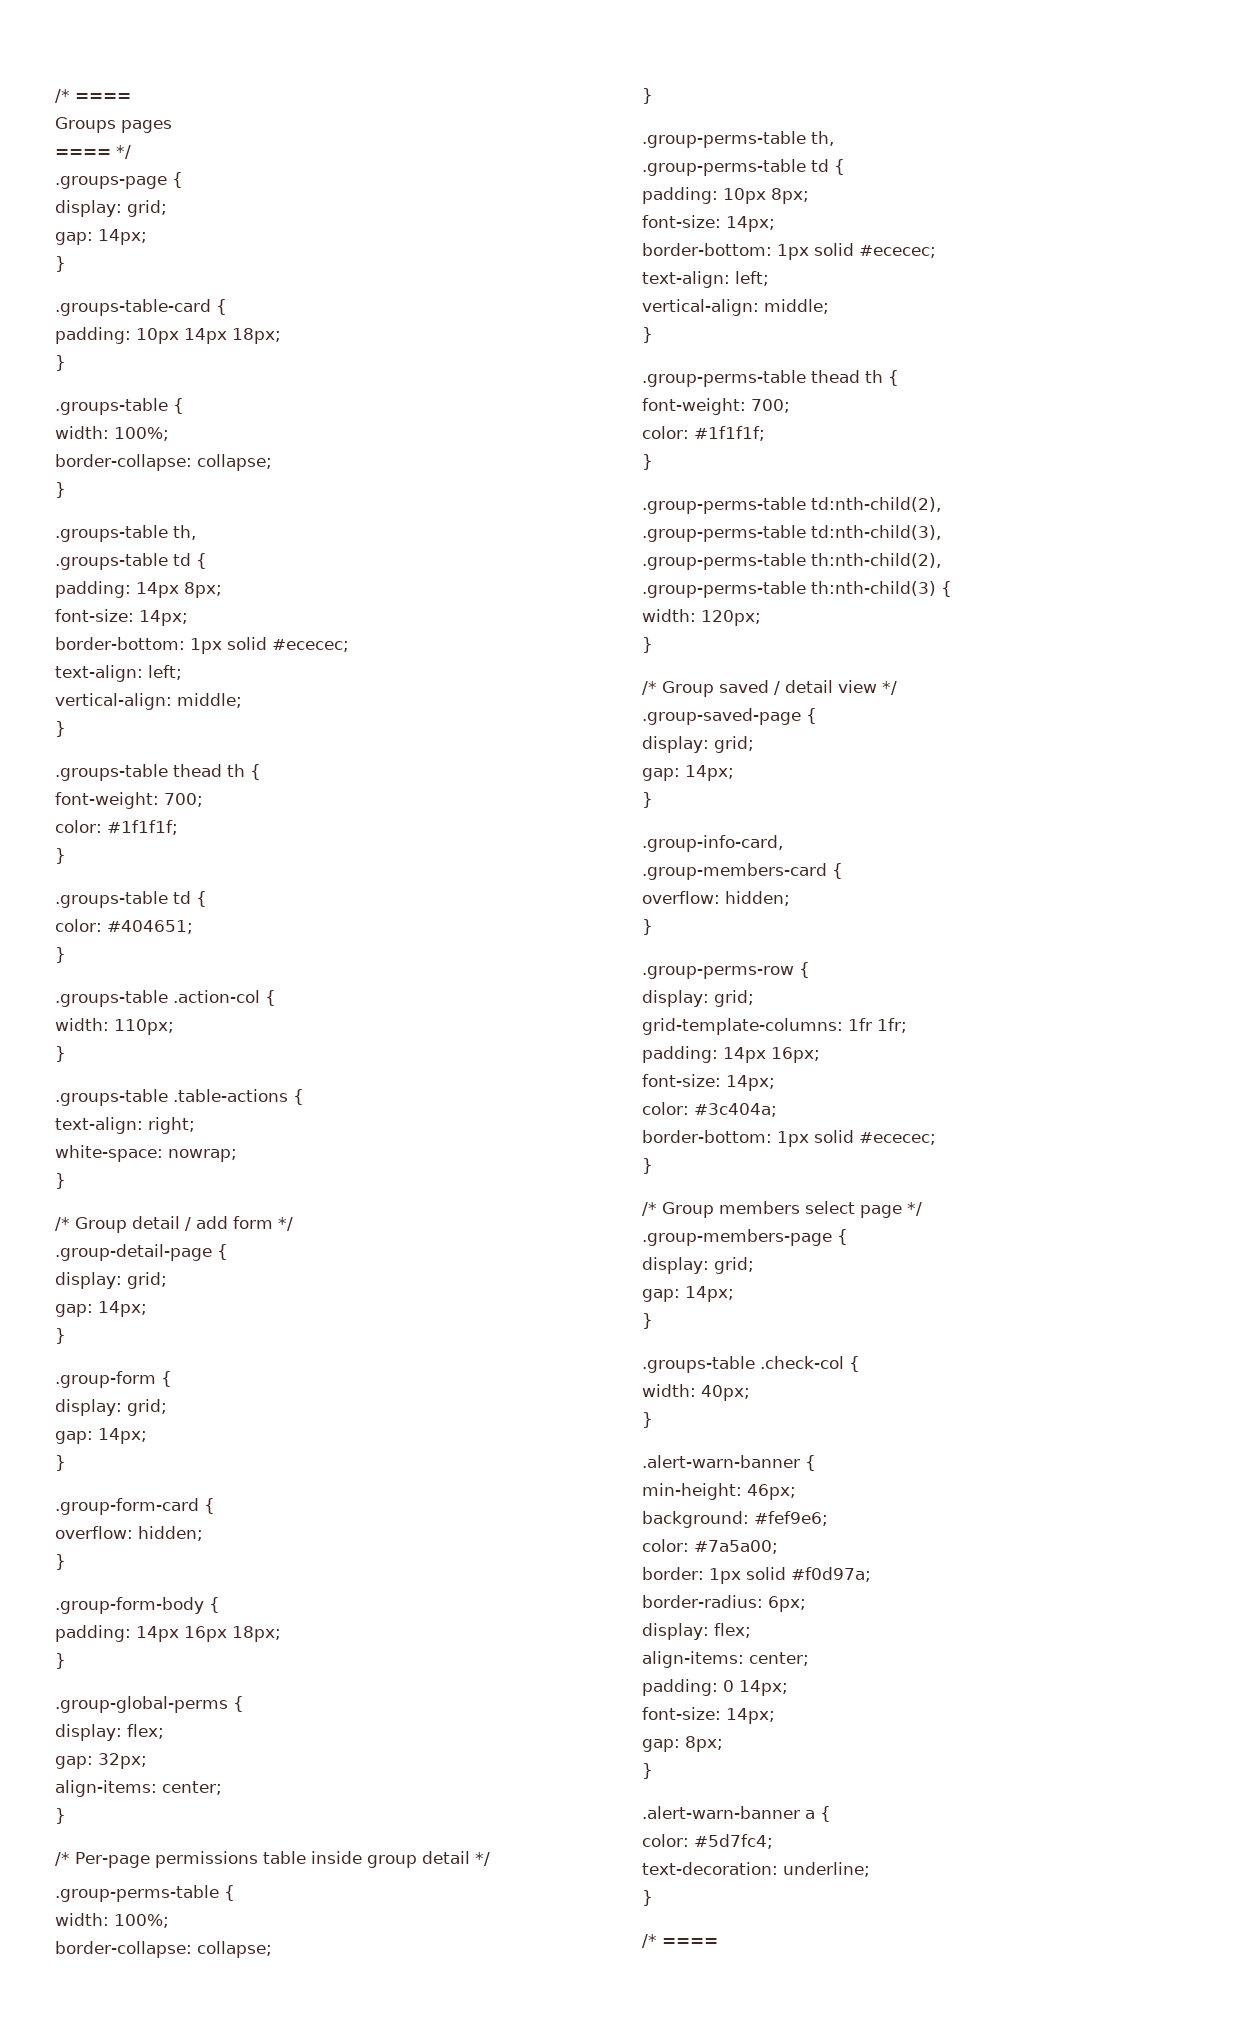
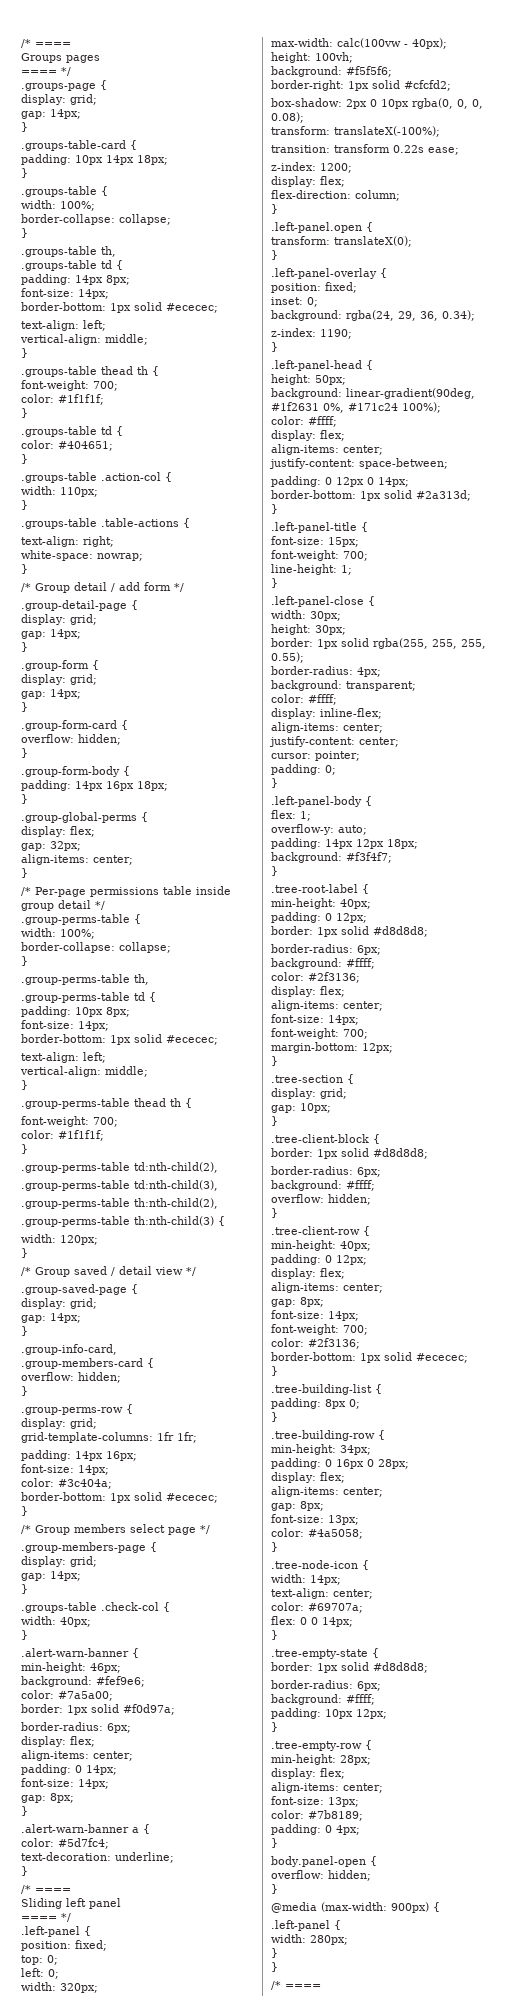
+ Sliding left panel
+ ==== */
+ .left-panel {
+ position: fixed;
+ top: 0;
+ left: 0;
+ width: 320px;
+ max-width: calc(100vw - 40px);
+ height: 100vh;
+ background: #f5f5f6;
+ border-right: 1px solid #cfcfd2;
+ box-shadow: 2px 0 10px rgba(0, 0, 0, 0.08);
+ transform: translateX(-100%);
+ transition: transform 0.22s ease;
+ z-index: 1200;
+ display: flex;
+ flex-direction: column;
+ }
+ .left-panel.open {
+ transform: translateX(0);
+ }
+ .left-panel-overlay {
+ position: fixed;
+ inset: 0;
+ background: rgba(24, 29, 36, 0.34);
+ z-index: 1190;
+ }
+ .left-panel-head {
+ height: 50px;
+ background: linear-gradient(90deg, #1f2631 0%, #171c24 100%);
+ color: #ffff;
+ display: flex;
+ align-items: center;
+ justify-content: space-between;
+ padding: 0 12px 0 14px;
+ border-bottom: 1px solid #2a313d;
+ }
+ .left-panel-title {
+ font-size: 15px;
+ font-weight: 700;
+ line-height: 1;
+ }
+ .left-panel-close {
+ width: 30px;
+ height: 30px;
+ border: 1px solid rgba(255, 255, 255, 0.55);
+ border-radius: 4px;
+ background: transparent;
+ color: #ffff;
+ display: inline-flex;
+ align-items: center;
+ justify-content: center;
+ cursor: pointer;
+ padding: 0;
+ }
+ .left-panel-body {
+ flex: 1;
+ overflow-y: auto;
+ padding: 14px 12px 18px;
+ background: #f3f4f7;
+ }
+ .tree-root-label {
+ min-height: 40px;
+ padding: 0 12px;
+ border: 1px solid #d8d8d8;
+ border-radius: 6px;
+ background: #ffff;
+ color: #2f3136;
+ display: flex;
+ align-items: center;
+ font-size: 14px;
+ font-weight: 700;
+ margin-bottom: 12px;
+ }
+ .tree-section {
+ display: grid;
+ gap: 10px;
+ }
+ .tree-client-block {
+ border: 1px solid #d8d8d8;
+ border-radius: 6px;
+ background: #ffff;
+ overflow: hidden;
+ }
+ .tree-client-row {
+ min-height: 40px;
+ padding: 0 12px;
+ display: flex;
+ align-items: center;
+ gap: 8px;
+ font-size: 14px;
+ font-weight: 700;
+ color: #2f3136;
+ border-bottom: 1px solid #ececec;
+ }
+ .tree-building-list {
+ padding: 8px 0;
+ }
+ .tree-building-row {
+ min-height: 34px;
+ padding: 0 16px 0 28px;
+ display: flex;
+ align-items: center;
+ gap: 8px;
+ font-size: 13px;
+ color: #4a5058;
+ }
+ .tree-node-icon {
+ width: 14px;
+ text-align: center;
+ color: #69707a;
+ flex: 0 0 14px;
+ }
+ .tree-empty-state {
+ border: 1px solid #d8d8d8;
+ border-radius: 6px;
+ background: #ffff;
+ padding: 10px 12px;
+ }
+ .tree-empty-row {
+ min-height: 28px;
+ display: flex;
+ align-items: center;
+ font-size: 13px;
+ color: #7b8189;
+ padding: 0 4px;
+ }
+ body.panel-open {
+ overflow: hidden;
+ }
+ @media (max-width: 900px) {
+ .left-panel {
+ width: 280px;
+ }
+ }
+ /* ====

